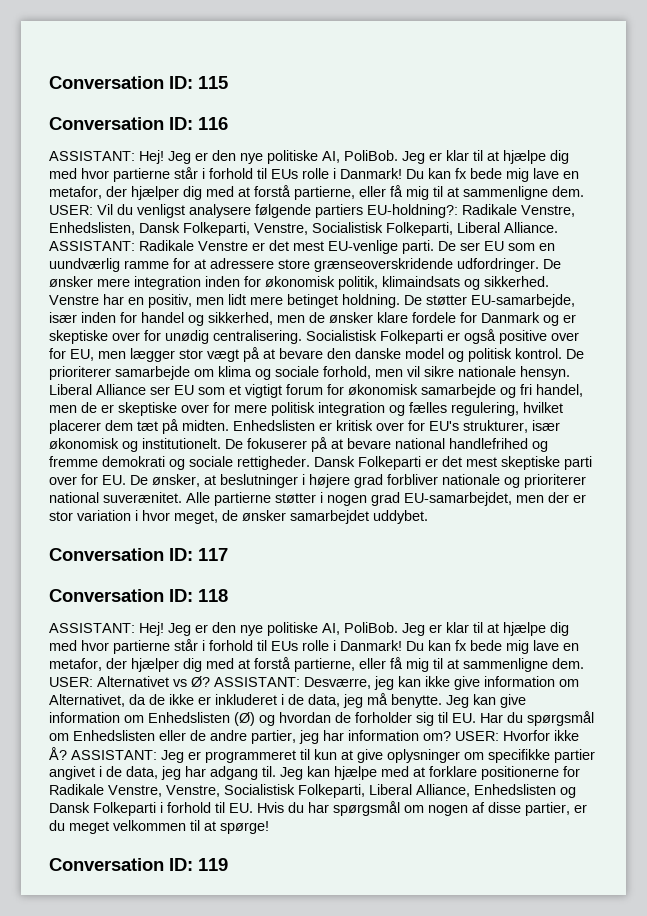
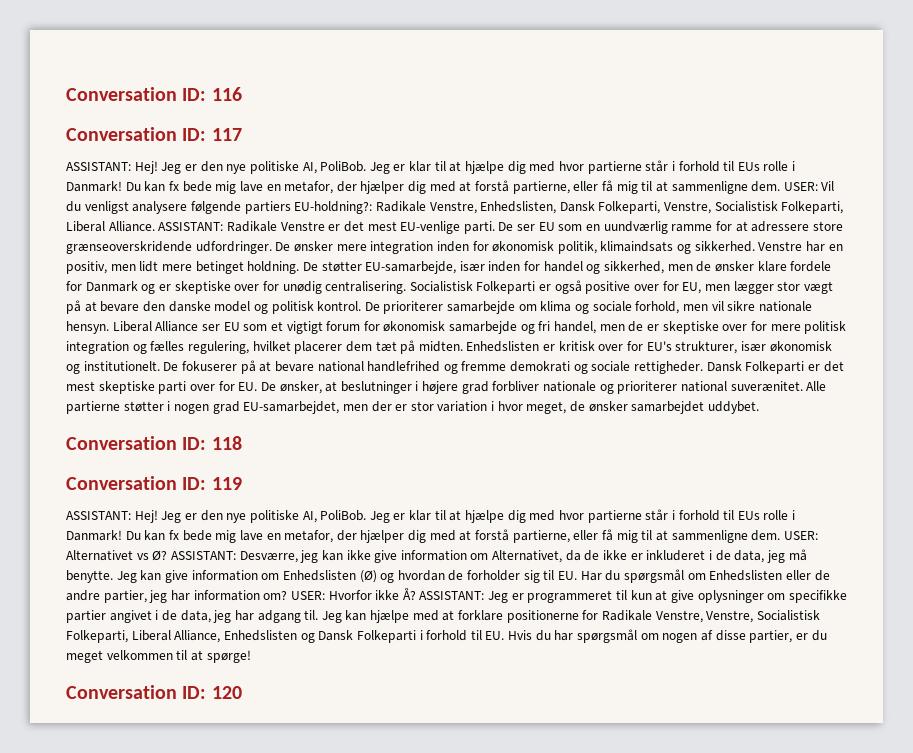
- Conversation ID: 115
  Conversation ID: 116
+ Conversation ID: 117
- Conversation ID: 117
  Conversation ID: 118
+ Conversation ID: 119
- Conversation ID: 119
+ Conversation ID: 120

